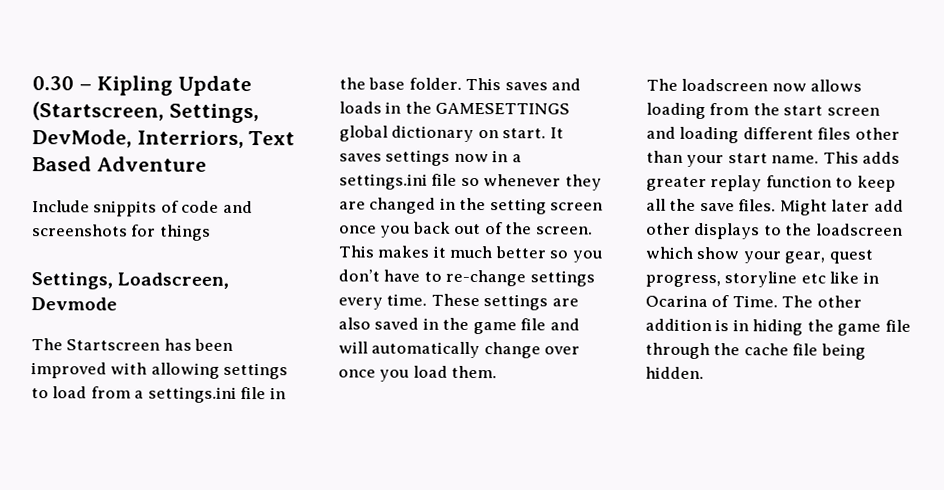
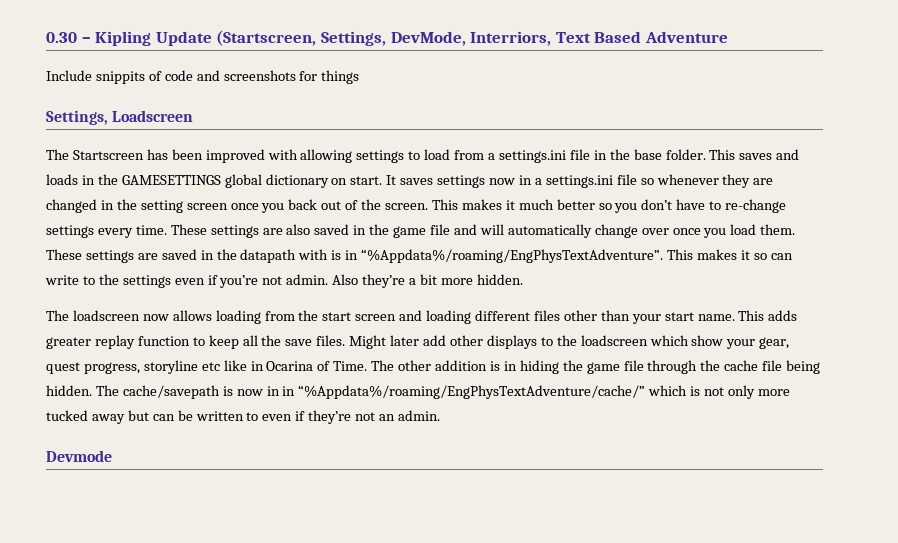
- Settings, Loadscreen, Devmode
+ Settings, Loadscreen
+ These settings are saved in the datapath with is in “%Appdata%/roaming/EngPhysTextAdventure”. This makes it so can write to the settings even if you’re not admin. Also they’re a bit more hidden.
+ The cache/savepath is now in in “%Appdata%/roaming/EngPhysTextAdventure/cache/” which is not only more tucked away but can be written to even if they’re not an admin.
+ Devmode

